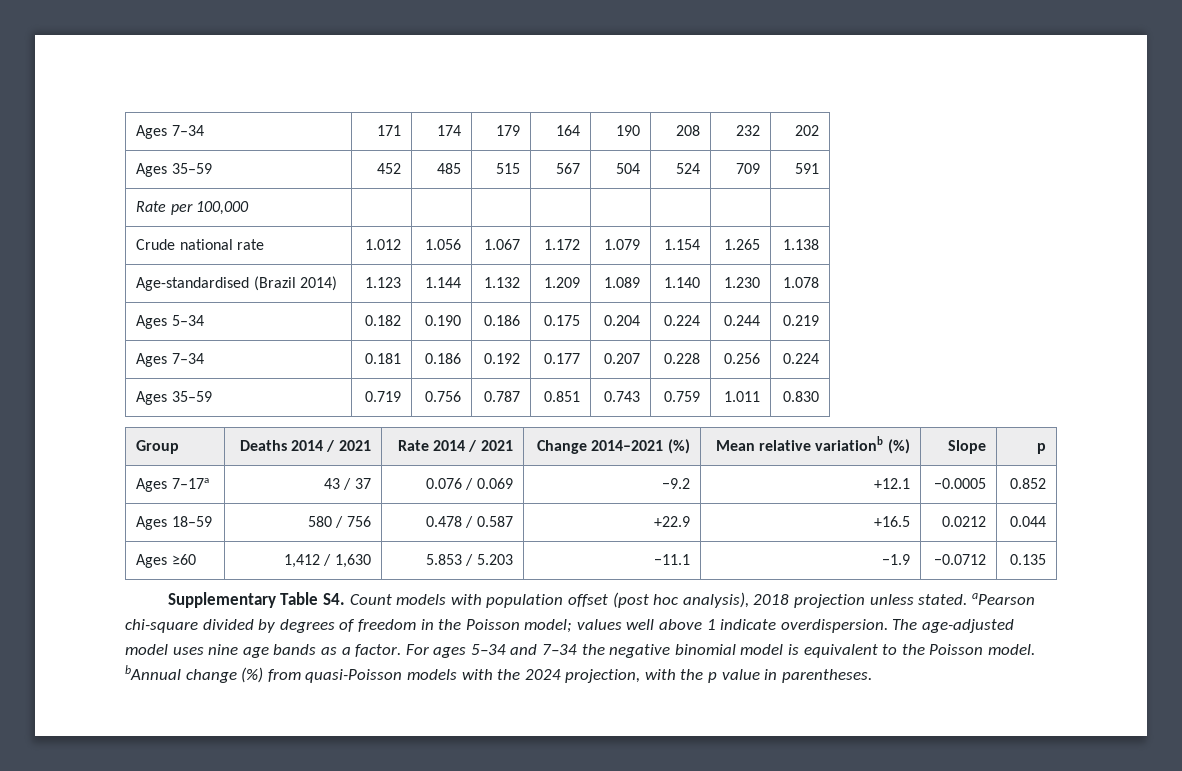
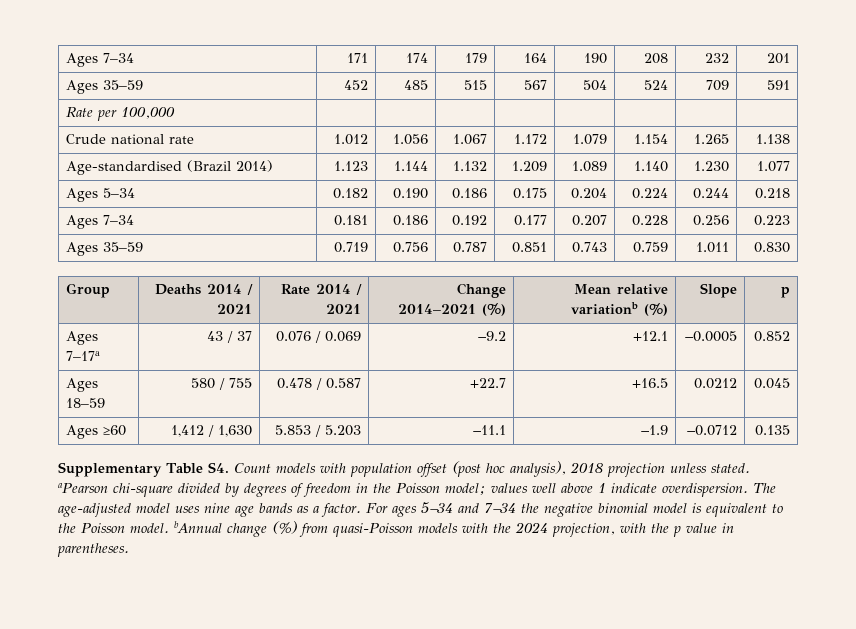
- Ages 7–34 | 171 | 174 | 179 | 164 | 190 | 208 | 232 | 202
+ Ages 7–34 | 171 | 174 | 179 | 164 | 190 | 208 | 232 | 201
- Age-standardised (Brazil 2014) | 1.123 | 1.144 | 1.132 | 1.209 | 1.089 | 1.140 | 1.230 | 1.078
+ Age-standardised (Brazil 2014) | 1.123 | 1.144 | 1.132 | 1.209 | 1.089 | 1.140 | 1.230 | 1.077
- Ages 5–34 | 0.182 | 0.190 | 0.186 | 0.175 | 0.204 | 0.224 | 0.244 | 0.219
+ Ages 5–34 | 0.182 | 0.190 | 0.186 | 0.175 | 0.204 | 0.224 | 0.244 | 0.218
- Ages 7–34 | 0.181 | 0.186 | 0.192 | 0.177 | 0.207 | 0.228 | 0.256 | 0.224
+ Ages 7–34 | 0.181 | 0.186 | 0.192 | 0.177 | 0.207 | 0.228 | 0.256 | 0.223
- Ages 18–59 | 580 / 756 | 0.478 / 0.587 | +22.9 | +16.5 | 0.0212 | 0.044
+ Ages 18–59 | 580 / 755 | 0.478 / 0.587 | +22.7 | +16.5 | 0.0212 | 0.045

